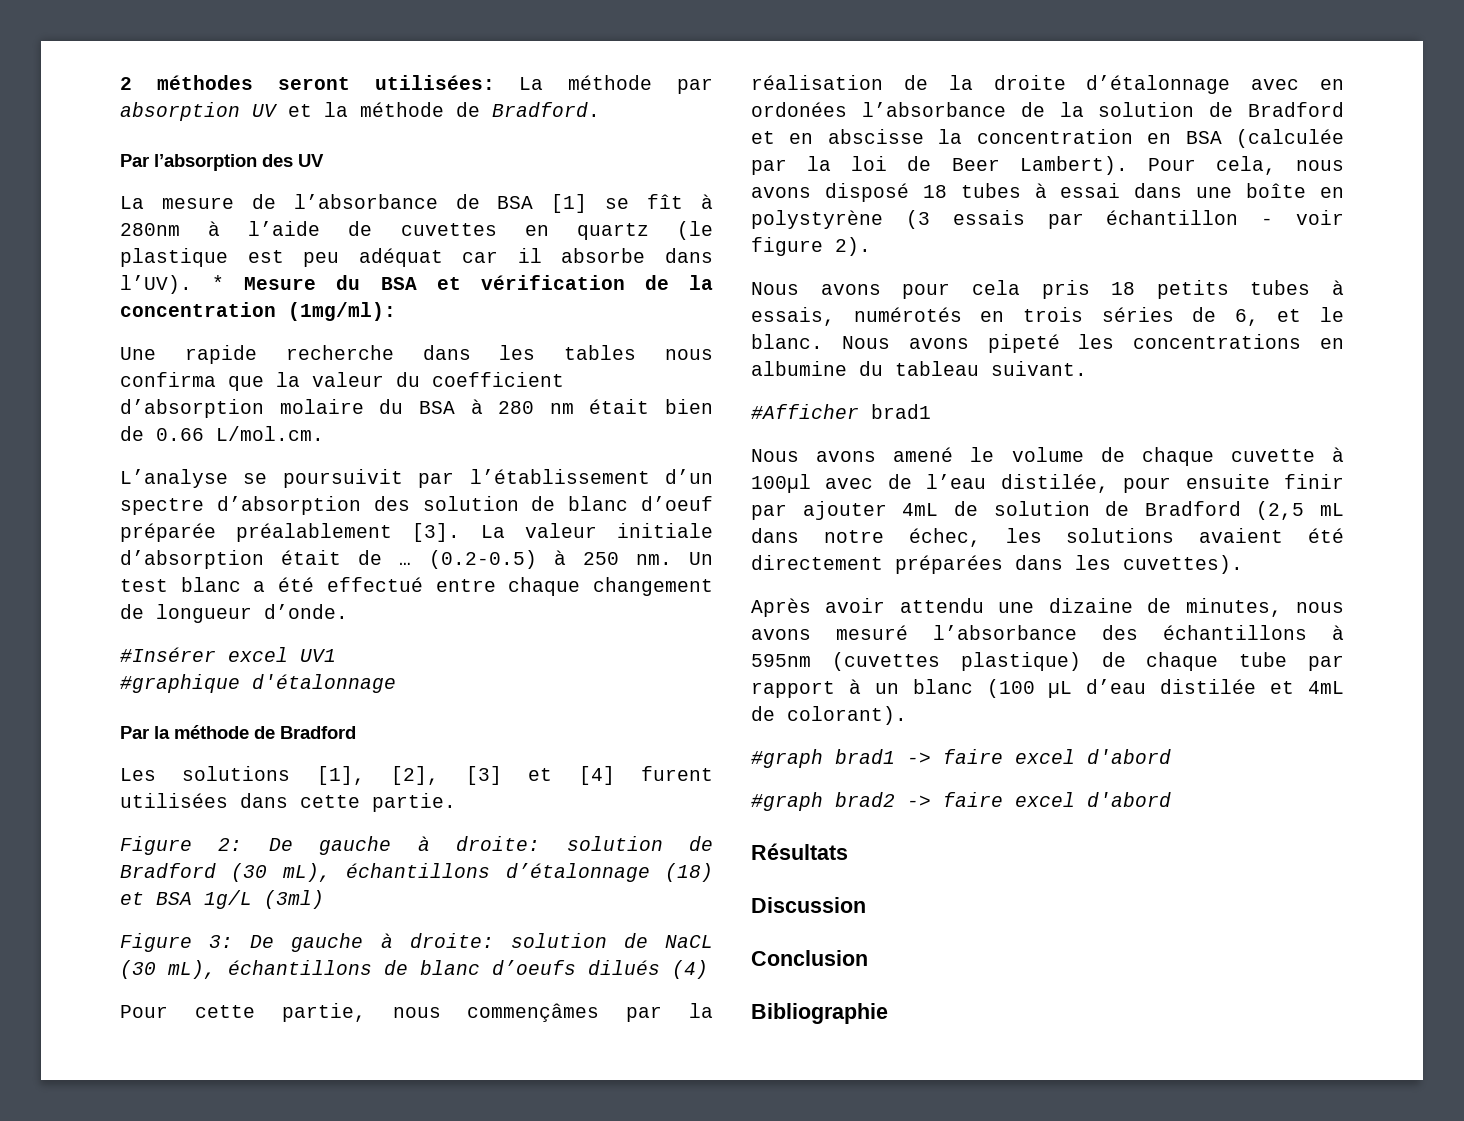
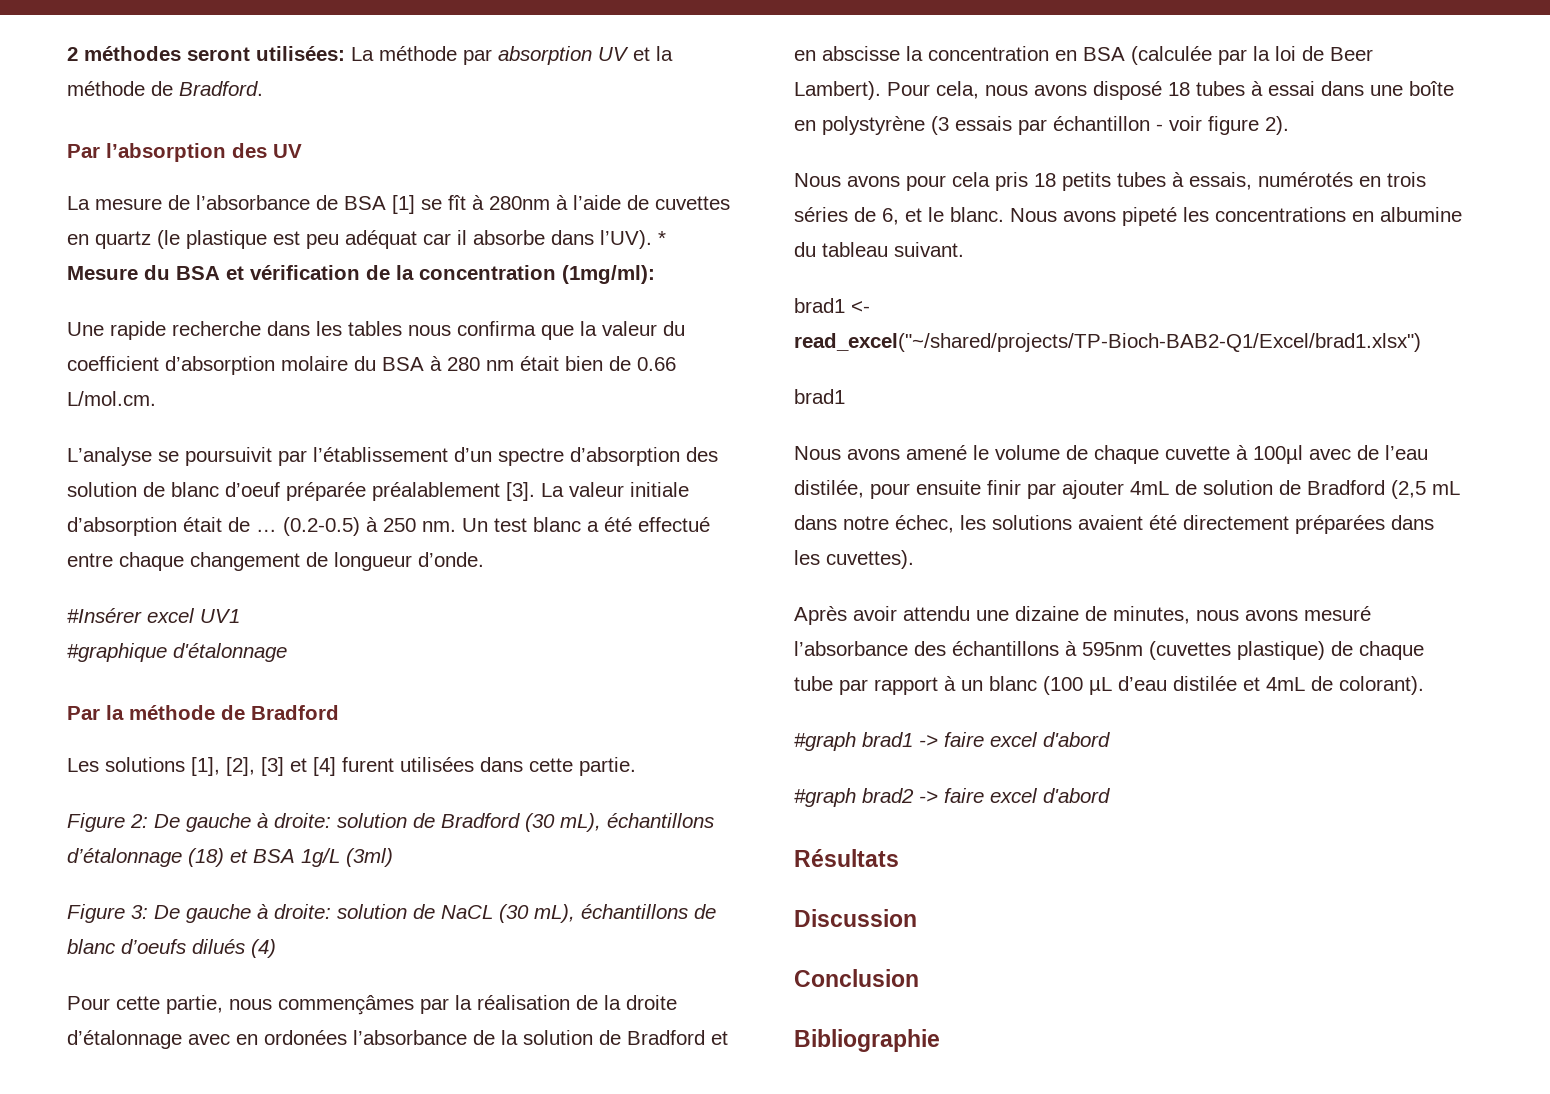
- #Afficher brad1
+ brad1 <- read_excel("~/shared/projects/TP-Bioch-BAB2-Q1/Excel/brad1.xlsx")
+ brad1

